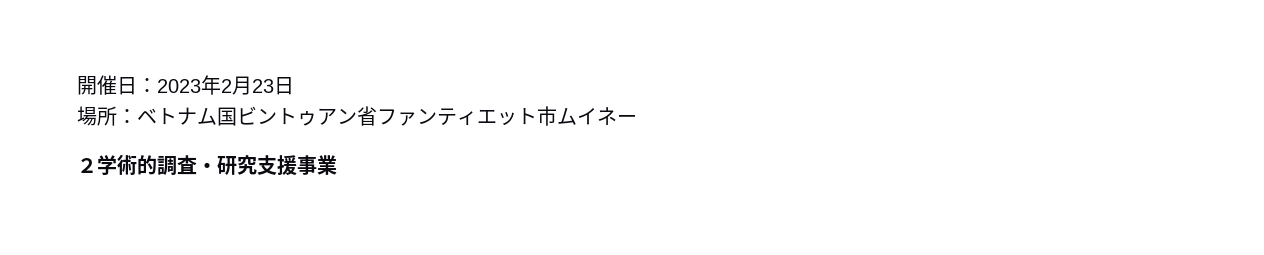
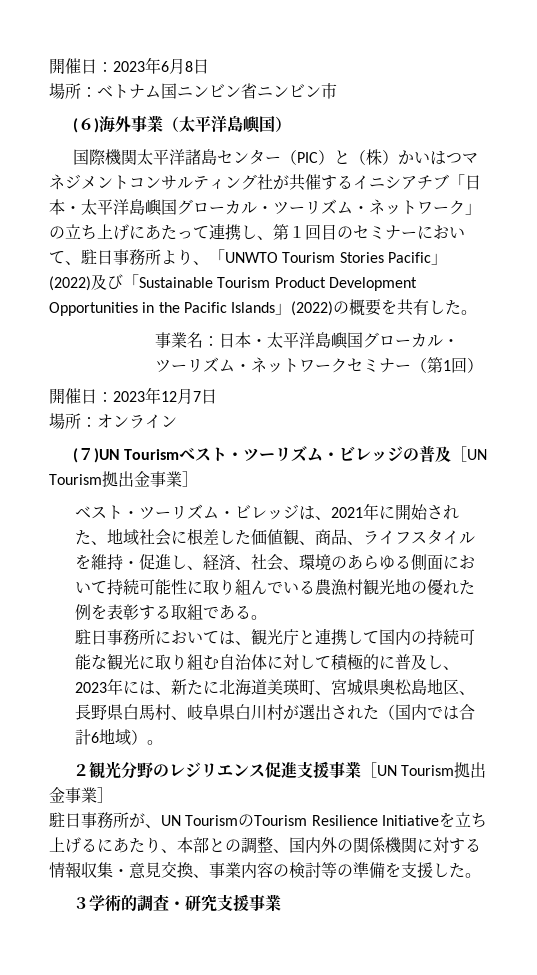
- 開催日：2023年2月23日
+ 開催日：2023年6月8日
- 場所：ベトナム国ビントゥアン省ファンティエット市ムイネー
- ２学術的調査・研究支援事業
+ 場所：ベトナム国ニンビン省ニンビン市
+ (６)海外事業（太平洋島嶼国）
+ 国際機関太平洋諸島センター（PIC）と（株）かいはつマネジメントコンサルティング社が共催するイニシアチブ「日本・太平洋島嶼国グローカル・ツーリズム・ネットワーク」の立ち上げにあたって連携し、第１回目のセミナーにおいて、駐日事務所より、「UNWTO Tourism Stories Pacific」(2022)及び「Sustainable Tourism Product Development Opportunities in the Pacific Islands」(2022)の概要を共有した。
+ 事業名：日本・太平洋島嶼国グローカル・ツーリズム・ネットワークセミナー（第1回）
+ 開催日：2023年12月7日
+ 場所：オンライン
+ (７)UN Tourismベスト・ツーリズム・ビレッジの普及［UN Tourism拠出金事業］
+ ベスト・ツーリズム・ビレッジは、2021年に開始された、地域社会に根差した価値観、商品、ライフスタイルを維持・促進し、経済、社会、環境のあらゆる側面において持続可能性に取り組んでいる農漁村観光地の優れた例を表彰する取組である。
+ 駐日事務所においては、観光庁と連携して国内の持続可能な観光に取り組む自治体に対して積極的に普及し、2023年には、新たに北海道美瑛町、宮城県奥松島地区、長野県白馬村、岐阜県白川村が選出された（国内では合計6地域）。
+ ２観光分野のレジリエンス促進支援事業［UN Tourism拠出金事業］
+ 駐日事務所が、UN TourismのTourism Resilience Initiativeを立ち上げるにあたり、本部との調整、国内外の関係機関に対する情報収集・意見交換、事業内容の検討等の準備を支援した。
+ ３学術的調査・研究支援事業

